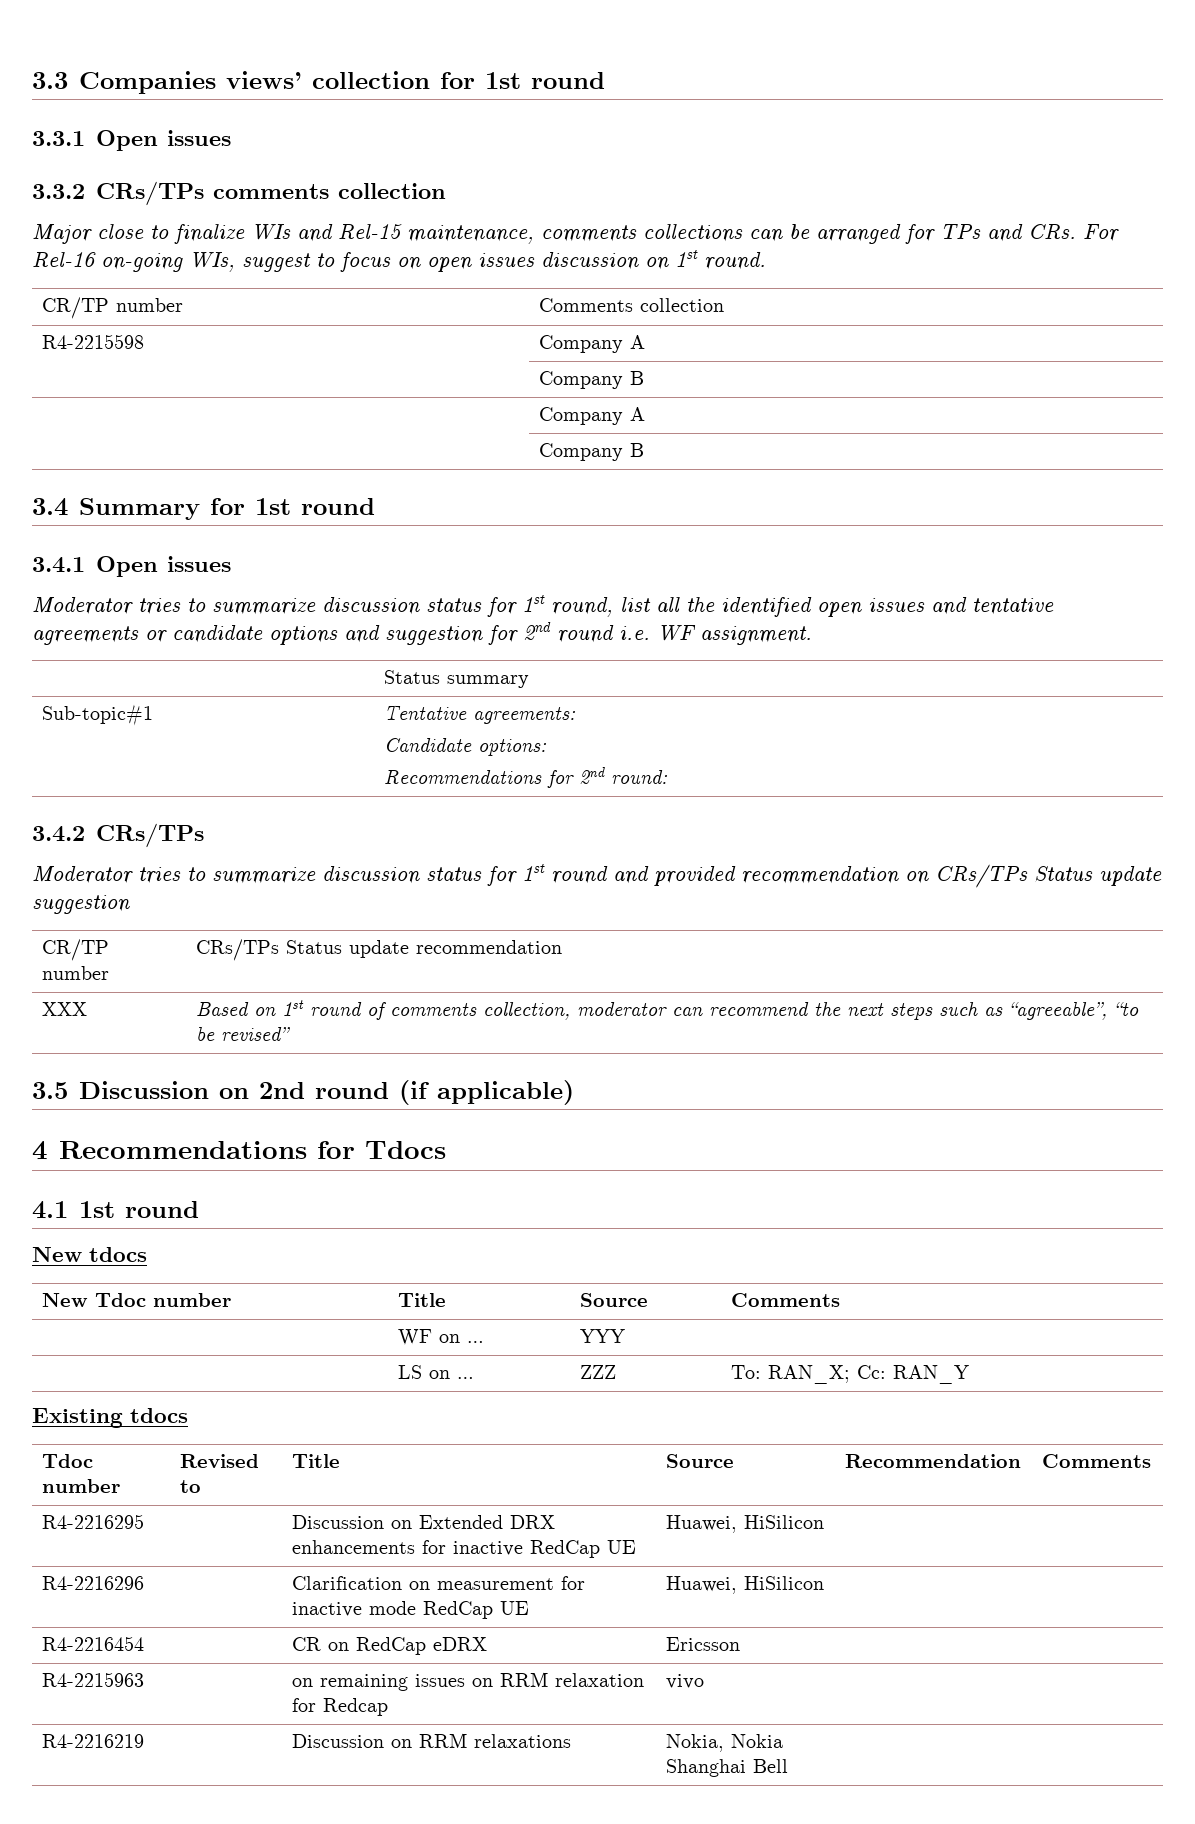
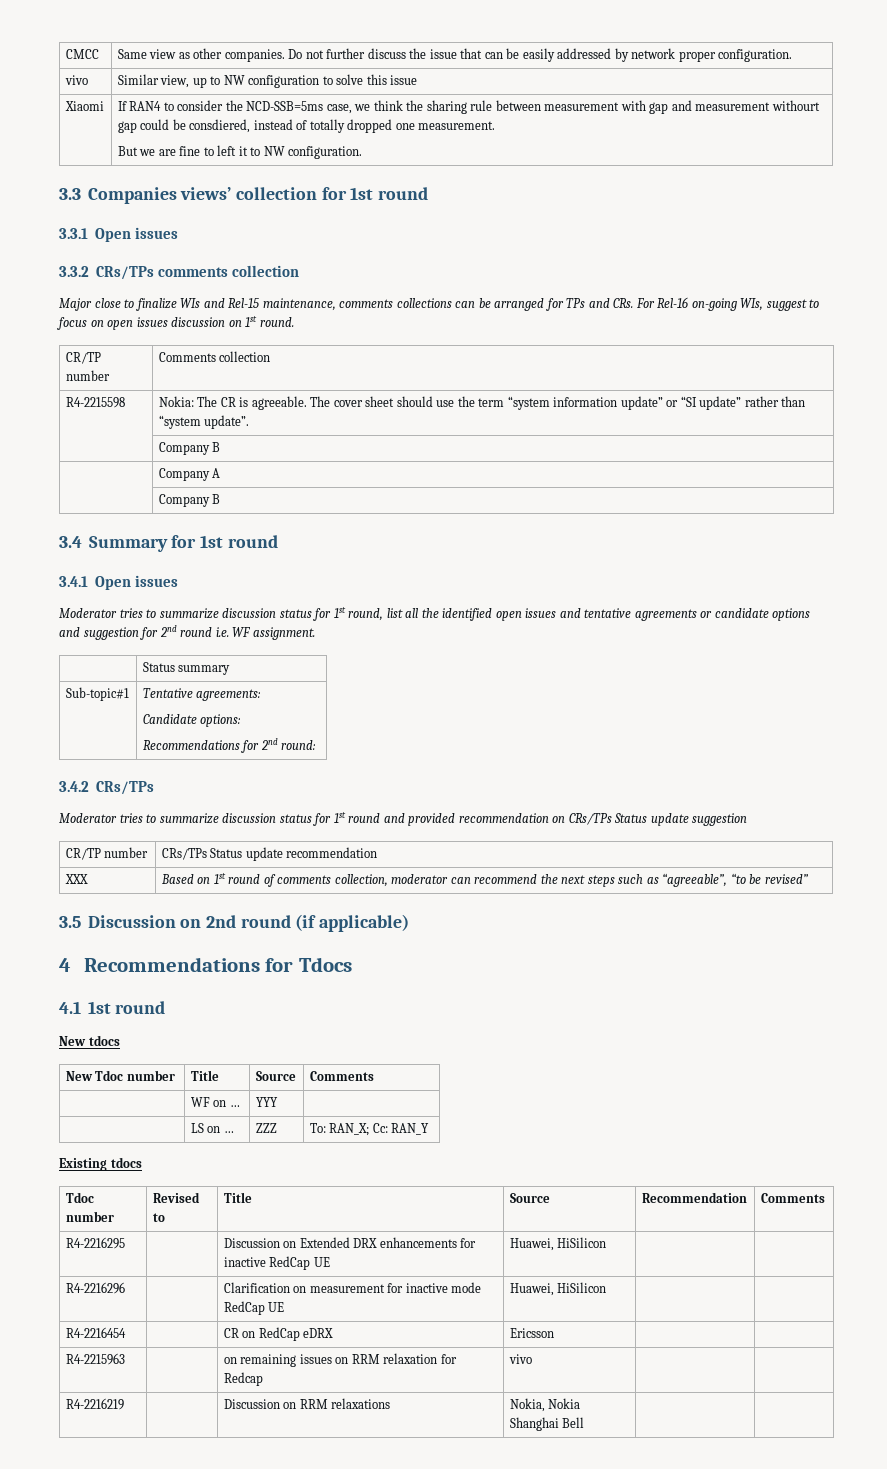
+ CMCC | Same view as other companies. Do not further discuss the issue that can be easily addressed by network proper configuration.
+ vivo | Similar view, up to NW configuration to solve this issue
+ Xiaomi | If RAN4 to consider the NCD-SSB=5ms case, we think the sharing rule between measurement with gap and measurement withourt gap could be consdiered, instead of totally dropped one measurement.
+ But we are fine to left it to NW configuration.
- R4-2215598 | Company A
+ R4-2215598 | Nokia: The CR is agreeable. The cover sheet should use the term “system information update” or “SI update” rather than “system update”.

